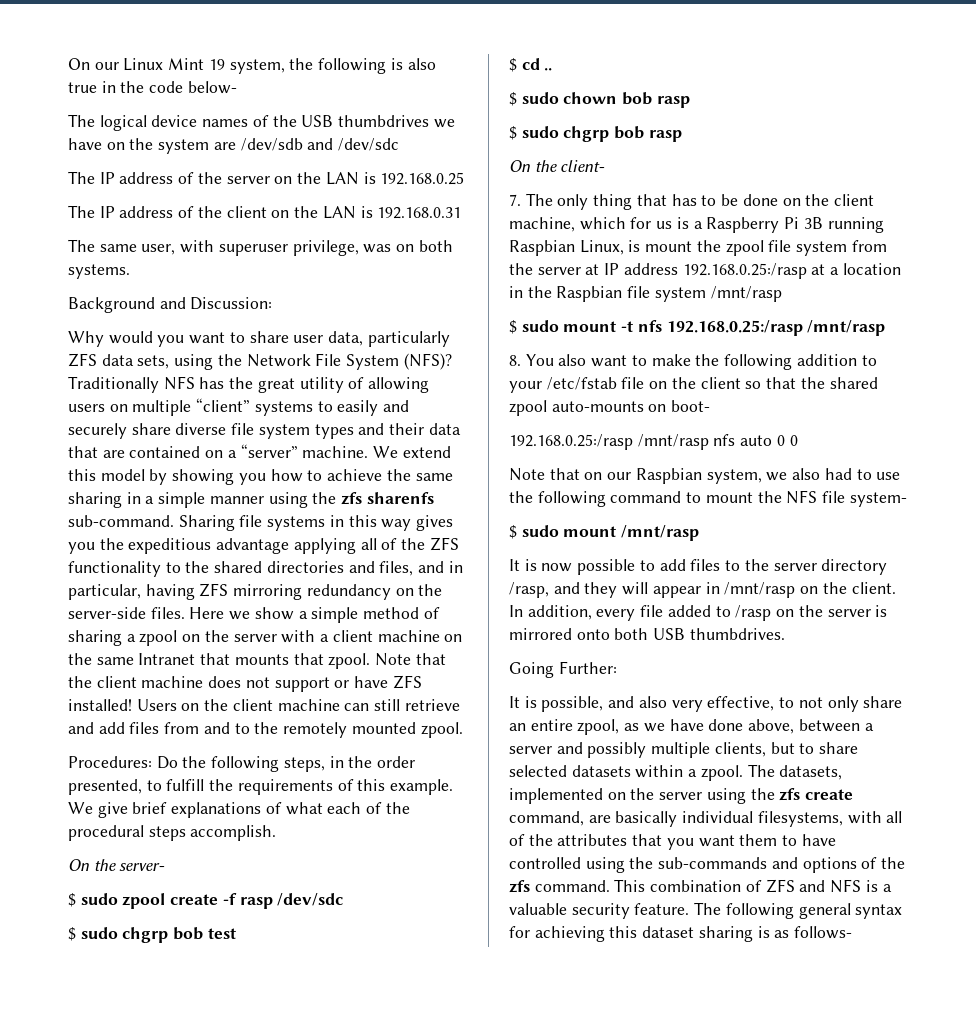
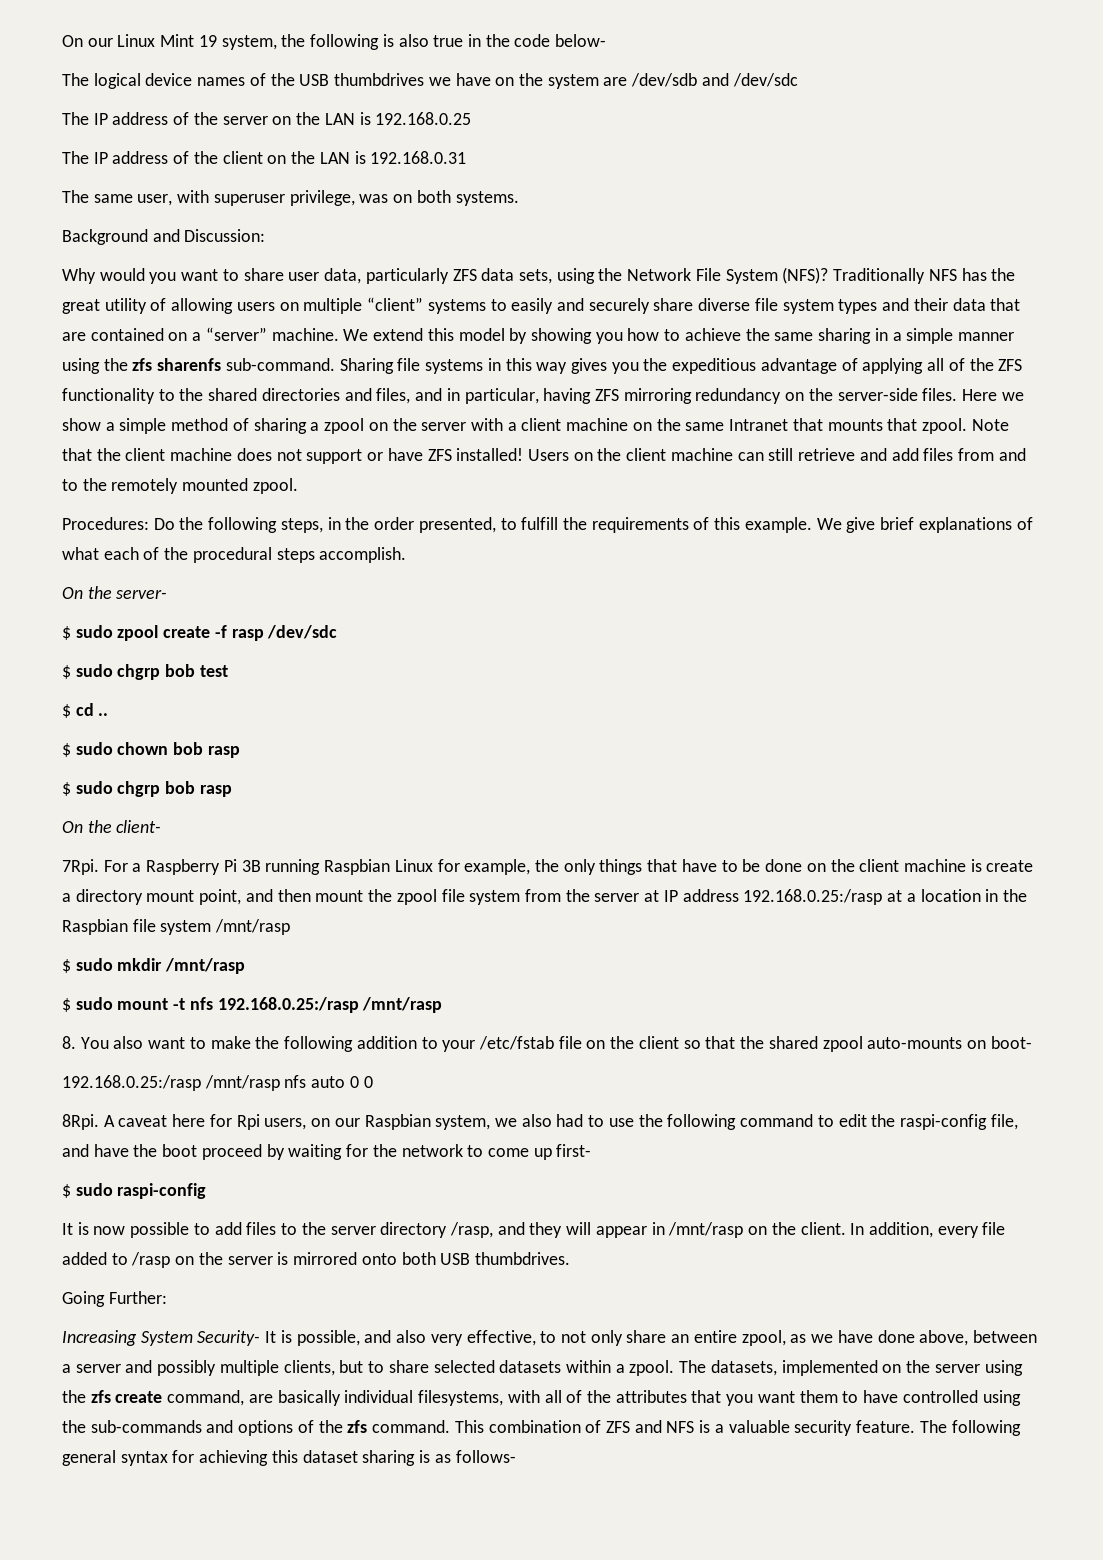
- Sharing file systems in this way gives you the expeditious advantage applying all of the ZFS functionality to the shared directories and files, and in particular, having ZFS mirroring redundancy on the server-side files.
+ Sharing file systems in this way gives you the expeditious advantage of applying all of the ZFS functionality to the shared directories and files, and in particular, having ZFS mirroring redundancy on the server-side files.
- 7. The only thing that has to be done on the client machine, which for us is a Raspberry Pi 3B running Raspbian Linux, is mount the zpool file system from the server at IP address 192.168.0.25:/rasp at a location in the Raspbian file system /mnt/rasp
+ 7Rpi. For a Raspberry Pi 3B running Raspbian Linux for example, the only things that have to be done on the client machine is create a directory mount point, and then mount the zpool file system from the server at IP address 192.168.0.25:/rasp at a location in the Raspbian file system /mnt/rasp
+ $ sudo mkdir /mnt/rasp
- Note that on our Raspbian system, we also had to use the following command to mount the NFS file system-
- $ sudo mount /mnt/rasp
+ 8Rpi. A caveat here for Rpi users, on our Raspbian system, we also had to use the following command to edit the raspi-config file, and have the boot proceed by waiting for the network to come up first-
+ $ sudo raspi-config
- It is possible, and also very effective, to not only share an entire zpool, as we have done above, between a server and possibly multiple clients, but to share selected datasets within a zpool.
+ Increasing System Security- It is possible, and also very effective, to not only share an entire zpool, as we have done above, between a server and possibly multiple clients, but to share selected datasets within a zpool.

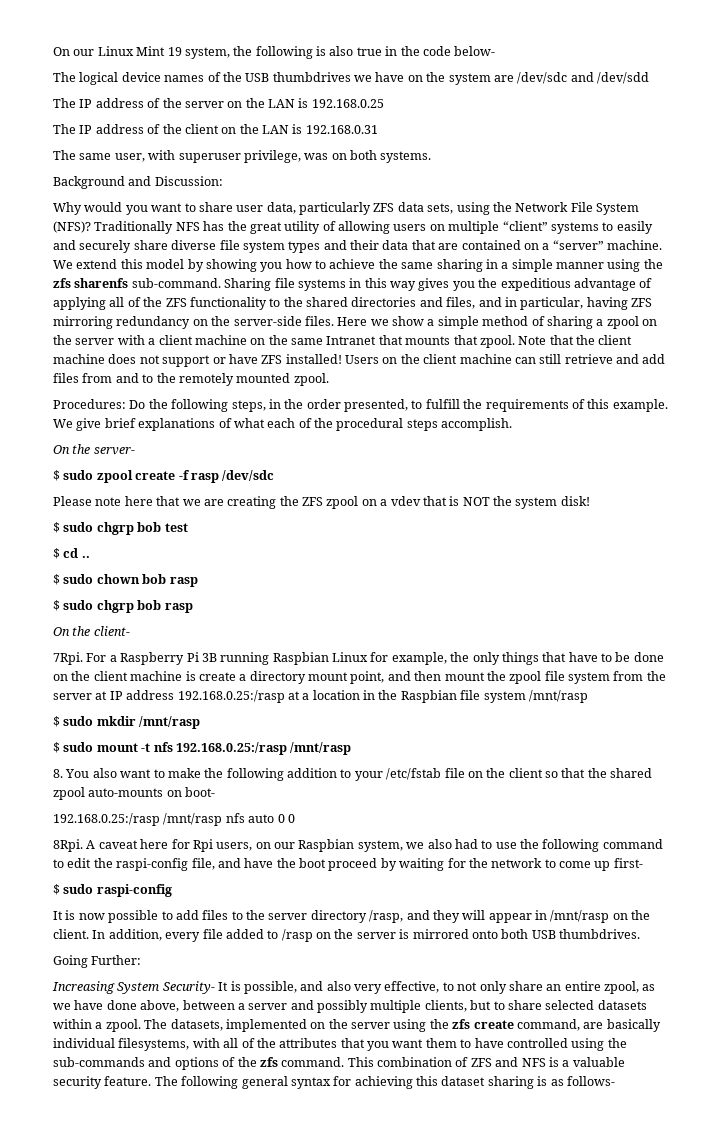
- The logical device names of the USB thumbdrives we have on the system are /dev/sdb and /dev/sdc
+ The logical device names of the USB thumbdrives we have on the system are /dev/sdc and /dev/sdd
+ Please note here that we are creating the ZFS zpool on a vdev that is NOT the system disk!

